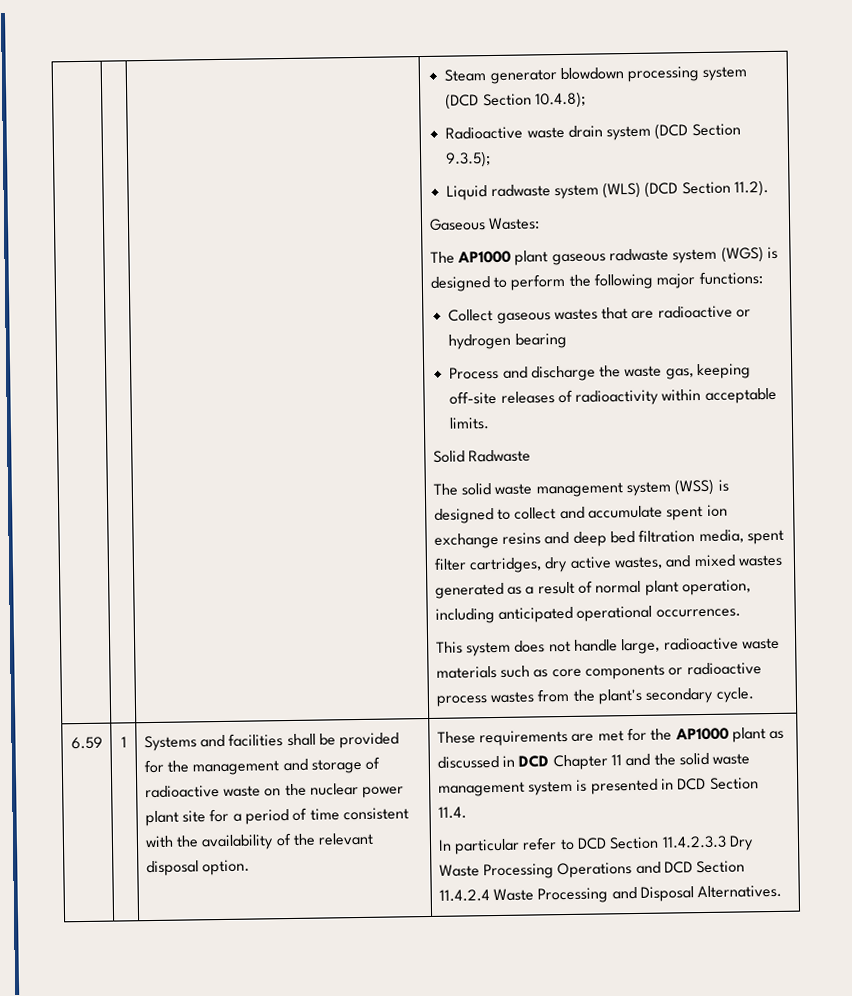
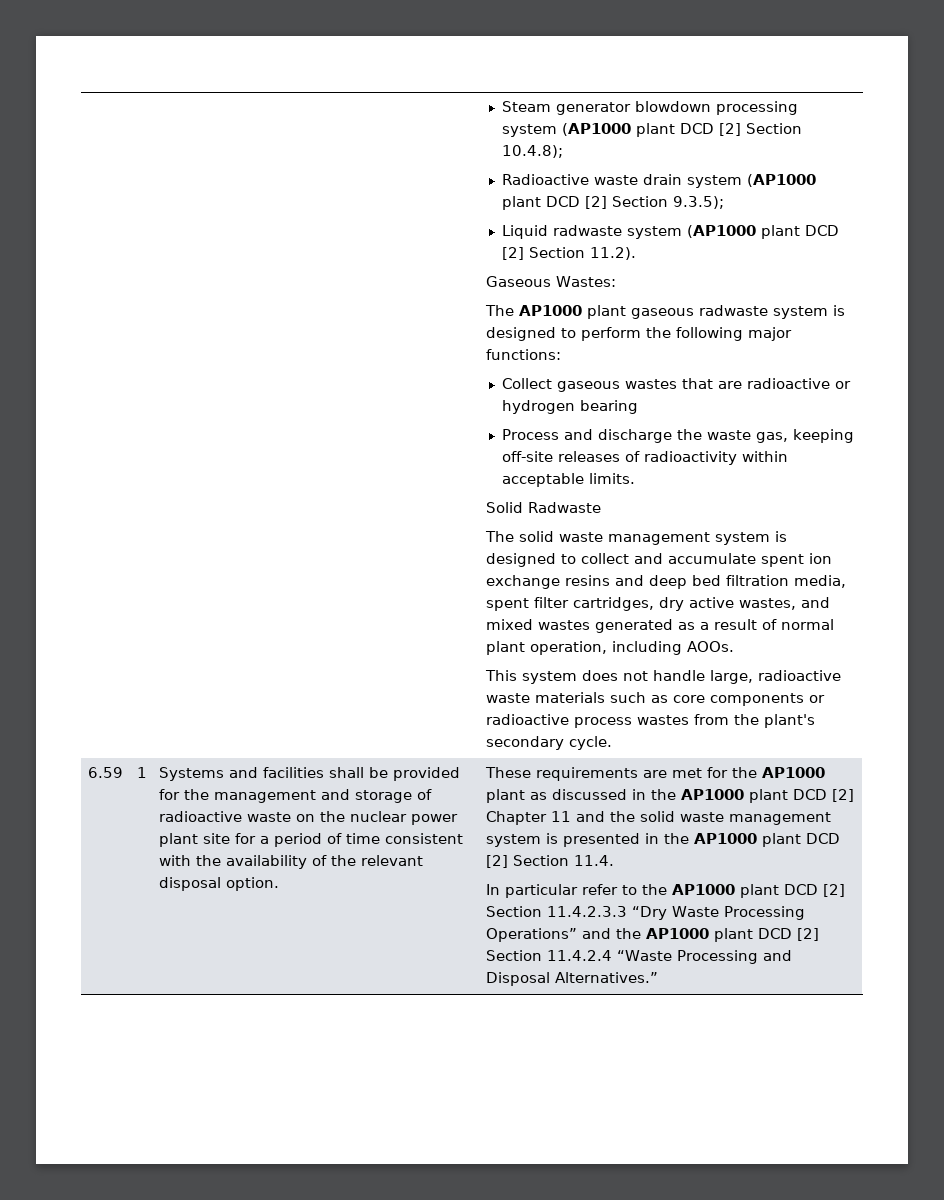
- Steam generator blowdown processing system (DCD Section 10.4.8);
+ Steam generator blowdown processing system (AP1000 plant DCD [2] Section 10.4.8);
- Radioactive waste drain system (DCD Section 9.3.5);
+ Radioactive waste drain system (AP1000 plant DCD [2] Section 9.3.5);
- Liquid radwaste system (WLS) (DCD Section 11.2).
+ Liquid radwaste system (AP1000 plant DCD [2] Section 11.2).
- The AP1000 plant gaseous radwaste system (WGS) is designed to perform the following major functions:
+ The AP1000 plant gaseous radwaste system is designed to perform the following major functions:
- The solid waste management system (WSS) is designed to collect and accumulate spent ion exchange resins and deep bed filtration media, spent filter cartridges, dry active wastes, and mixed wastes generated as a result of normal plant operation, including anticipated operational occurrences.
+ The solid waste management system is designed to collect and accumulate spent ion exchange resins and deep bed filtration media, spent filter cartridges, dry active wastes, and mixed wastes generated as a result of normal plant operation, including AOOs.
- These requirements are met for the AP1000 plant as discussed in DCD Chapter 11 and the solid waste management system is presented in DCD Section 11.4.
+ These requirements are met for the AP1000 plant as discussed in the AP1000 plant DCD [2] Chapter 11 and the solid waste management system is presented in the AP1000 plant DCD [2] Section 11.4.
- In particular refer to DCD Section 11.4.2.3.3 Dry Waste Processing Operations and DCD Section 11.4.2.4 Waste Processing and Disposal Alternatives.
+ In particular refer to the AP1000 plant DCD [2] Section 11.4.2.3.3 “Dry Waste Processing Operations” and the AP1000 plant DCD [2] Section 11.4.2.4 “Waste Processing and Disposal Alternatives.”

